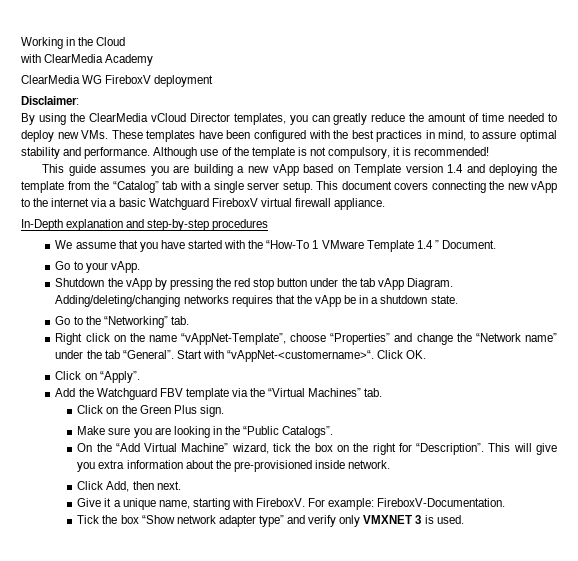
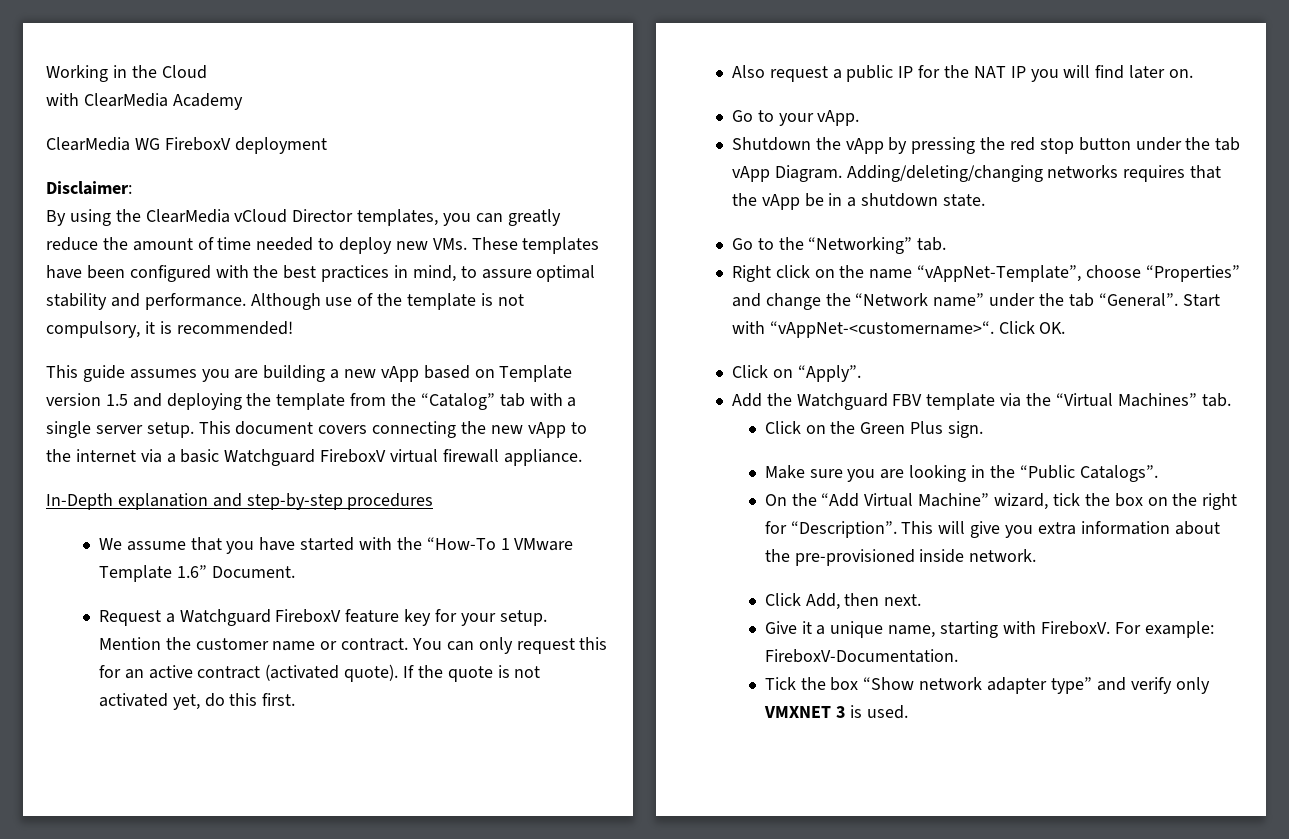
- This guide assumes you are building a new vApp based on Template version 1.4 and deploying the template from the “Catalog” tab with a single server setup.
+ This guide assumes you are building a new vApp based on Template version 1.5 and deploying the template from the “Catalog” tab with a single server setup.
- We assume that you have started with the “How-To 1 VMware Template 1.4 ” Document.
+ We assume that you have started with the “How-To 1 VMware Template 1.6” Document.
+ Request a Watchguard FireboxV feature key for your setup. Mention the customer name or contract. You can only request this for an active contract (activated quote). If the quote is not activated yet, do this first.
+ Also request a public IP for the NAT IP you will find later on.

